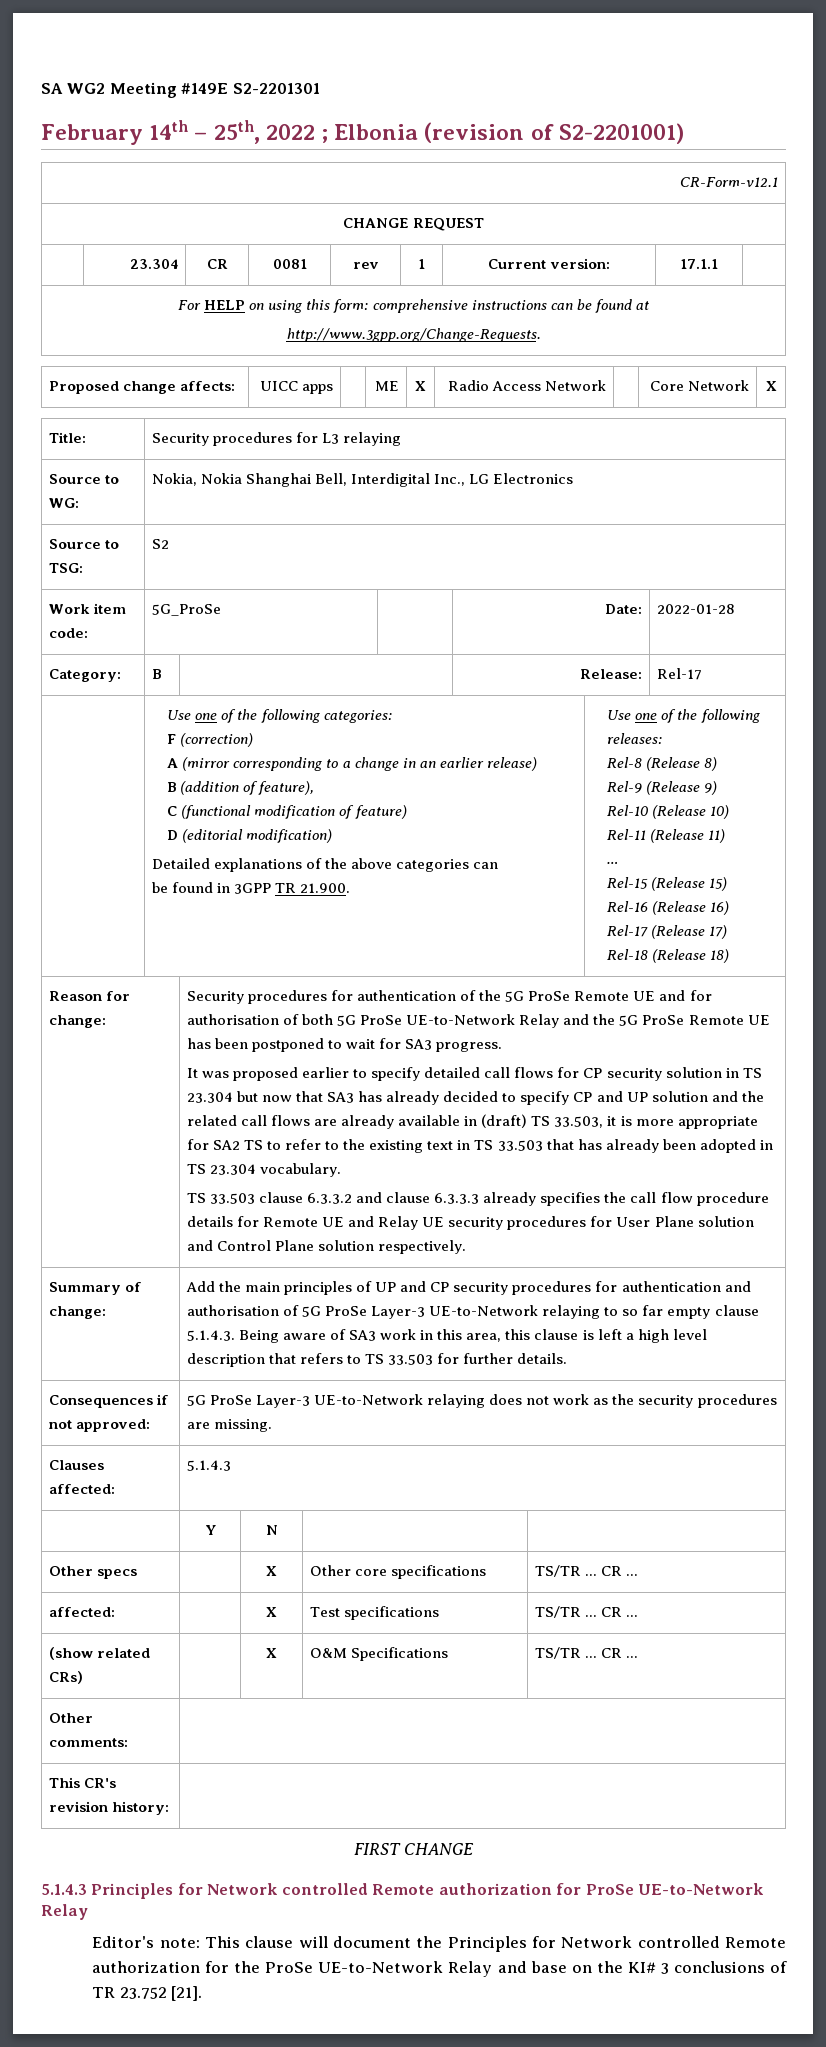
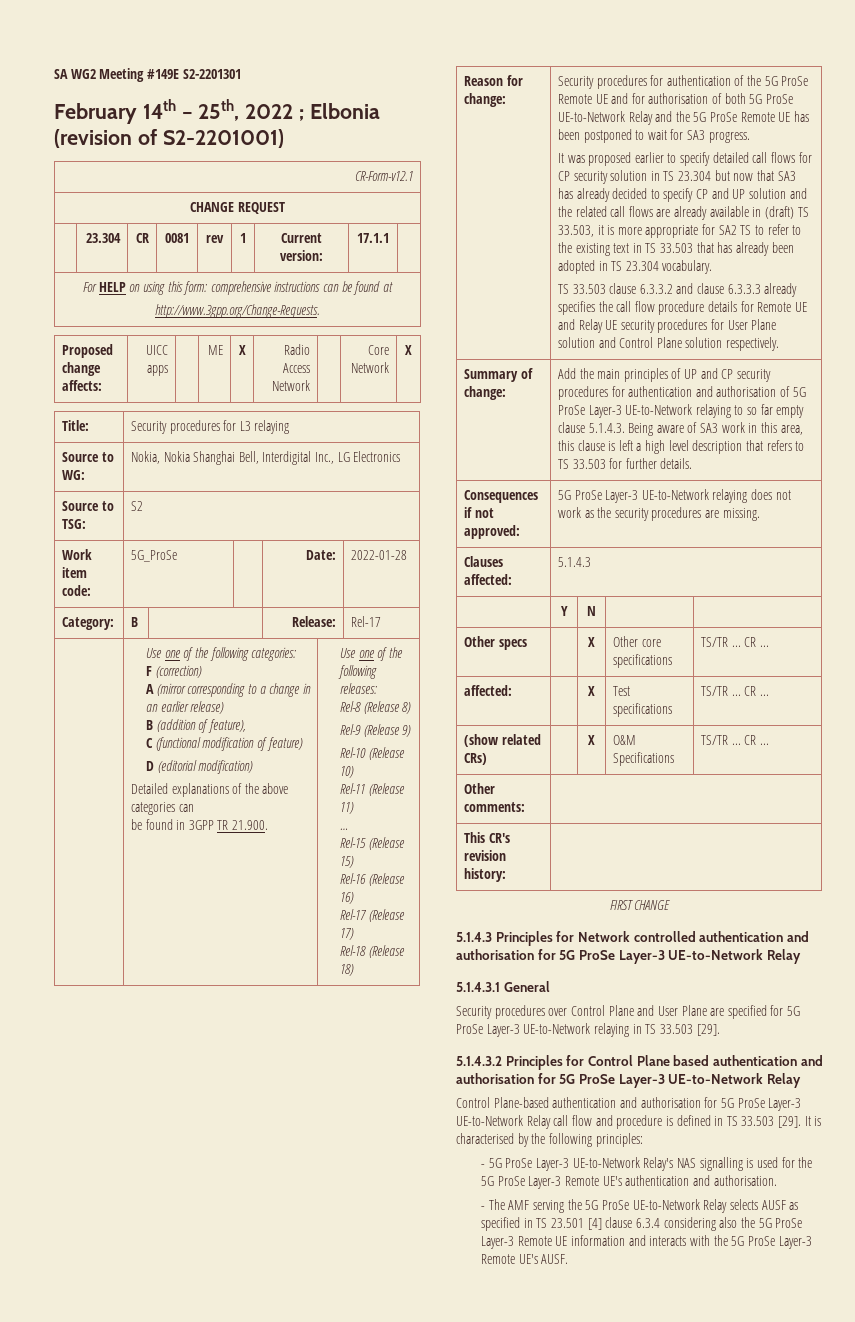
- 5.1.4.3 Principles for Network controlled Remote authorization for ProSe UE-to-Network Relay
- Editor's note: This clause will document the Principles for Network controlled Remote authorization for the ProSe UE-to-Network Relay and base on the KI# 3 conclusions of TR 23.752 [21].
+ 5.1.4.3 Principles for Network controlled authentication and authorisation for 5G ProSe Layer-3 UE-to-Network Relay
+ 5.1.4.3.1 General
+ Security procedures over Control Plane and User Plane are specified for 5G ProSe Layer-3 UE-to-Network relaying in TS 33.503 [29].
+ 5.1.4.3.2 Principles for Control Plane based authentication and authorisation for 5G ProSe Layer-3 UE-to-Network Relay
+ Control Plane-based authentication and authorisation for 5G ProSe Layer-3 UE-to-Network Relay call flow and procedure is defined in TS 33.503 [29]. It is characterised by the following principles:
+ - 5G ProSe Layer-3 UE-to-Network Relay's NAS signalling is used for the 5G ProSe Layer-3 Remote UE's authentication and authorisation.
+ - The AMF serving the 5G ProSe UE-to-Network Relay selects AUSF as specified in TS 23.501 [4] clause 6.3.4 considering also the 5G ProSe Layer-3 Remote UE information and interacts with the 5G ProSe Layer-3 Remote UE's AUSF.

